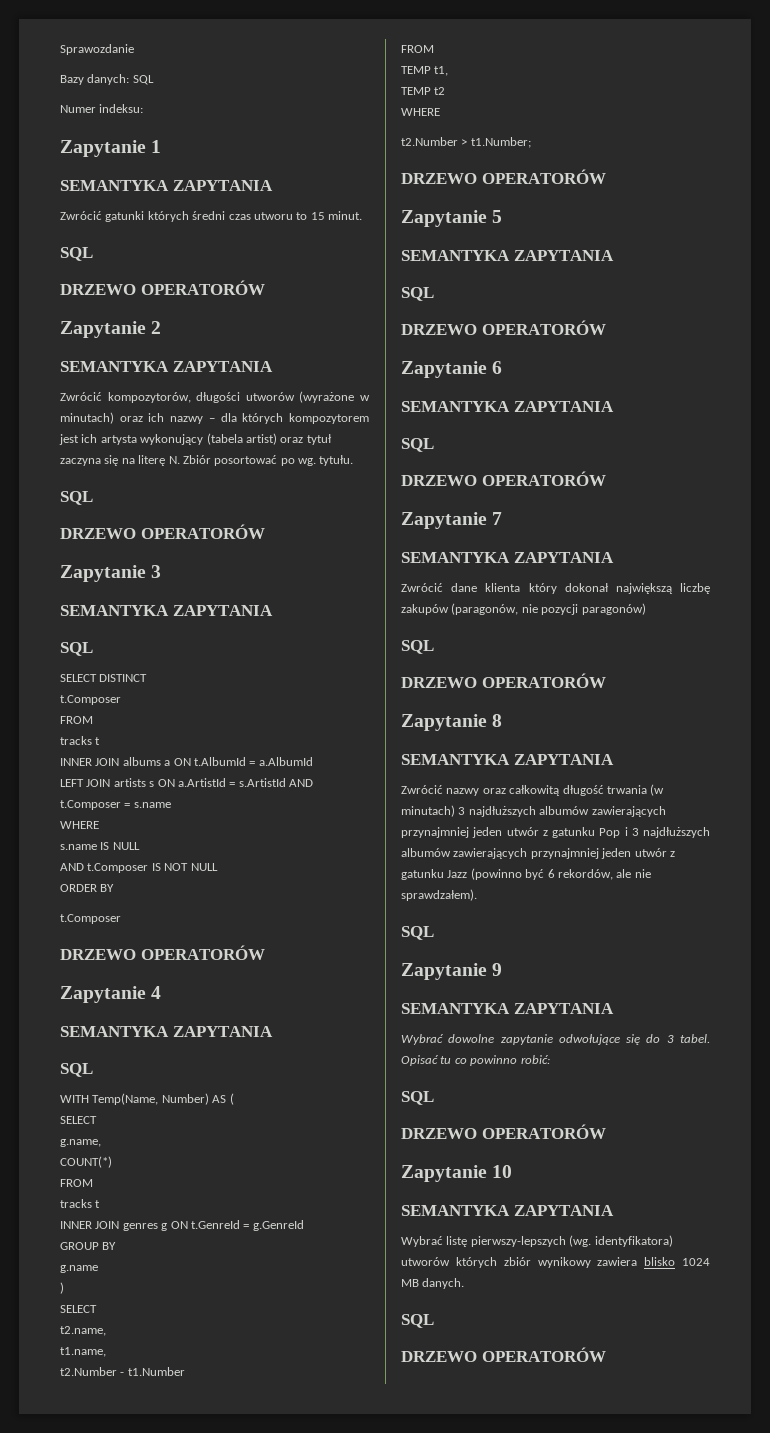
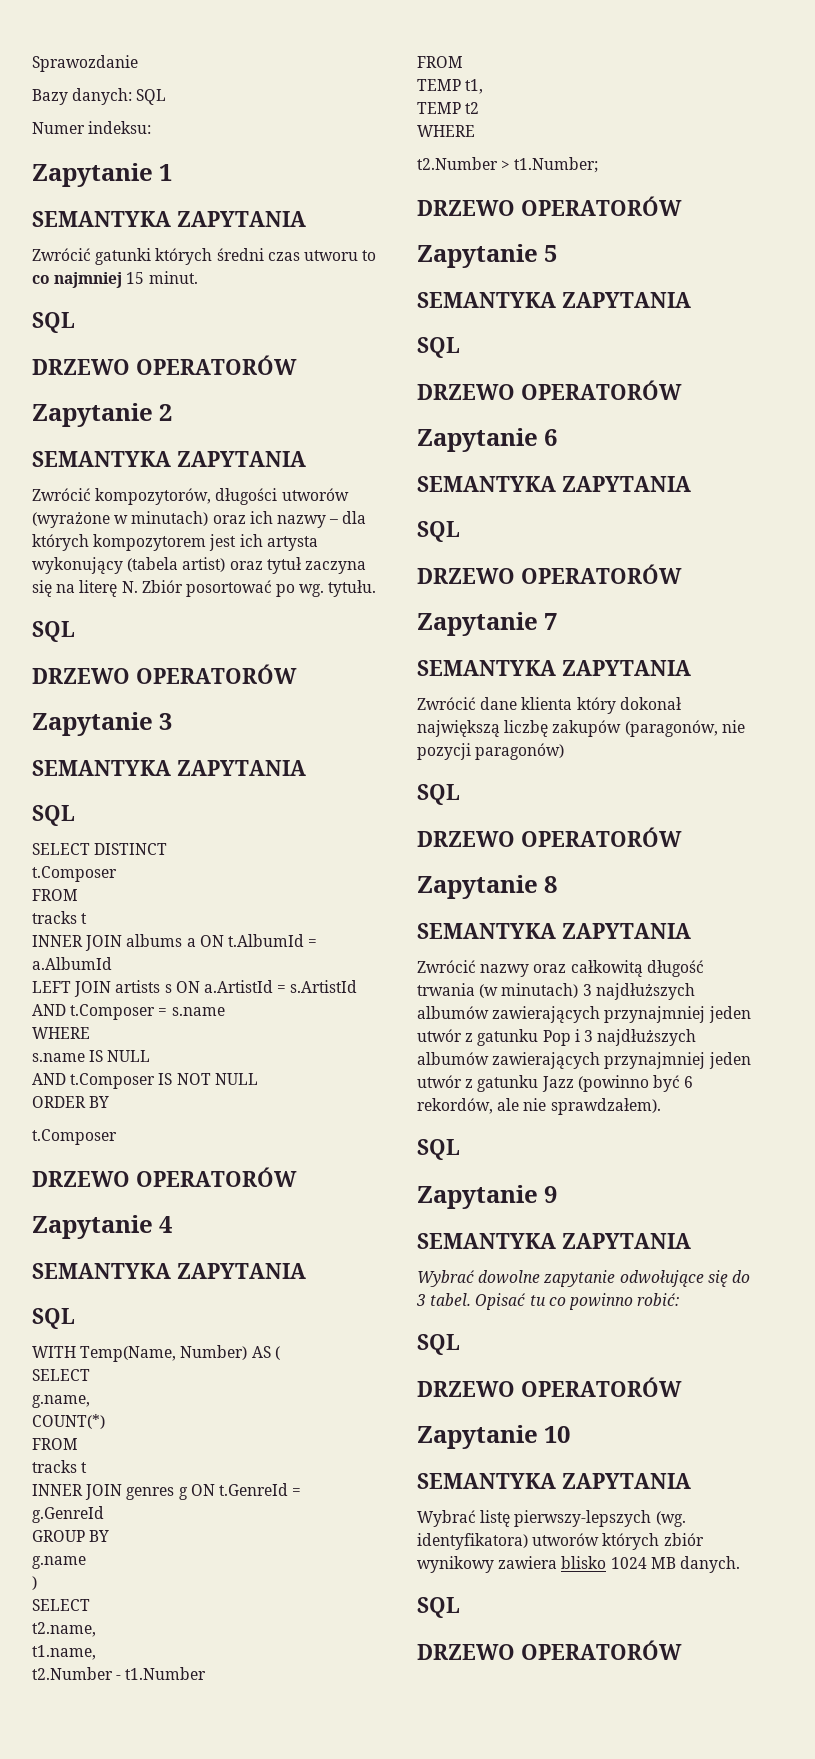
- Zwrócić gatunki których średni czas utworu to 15 minut.
+ Zwrócić gatunki których średni czas utworu to co najmniej 15 minut.

